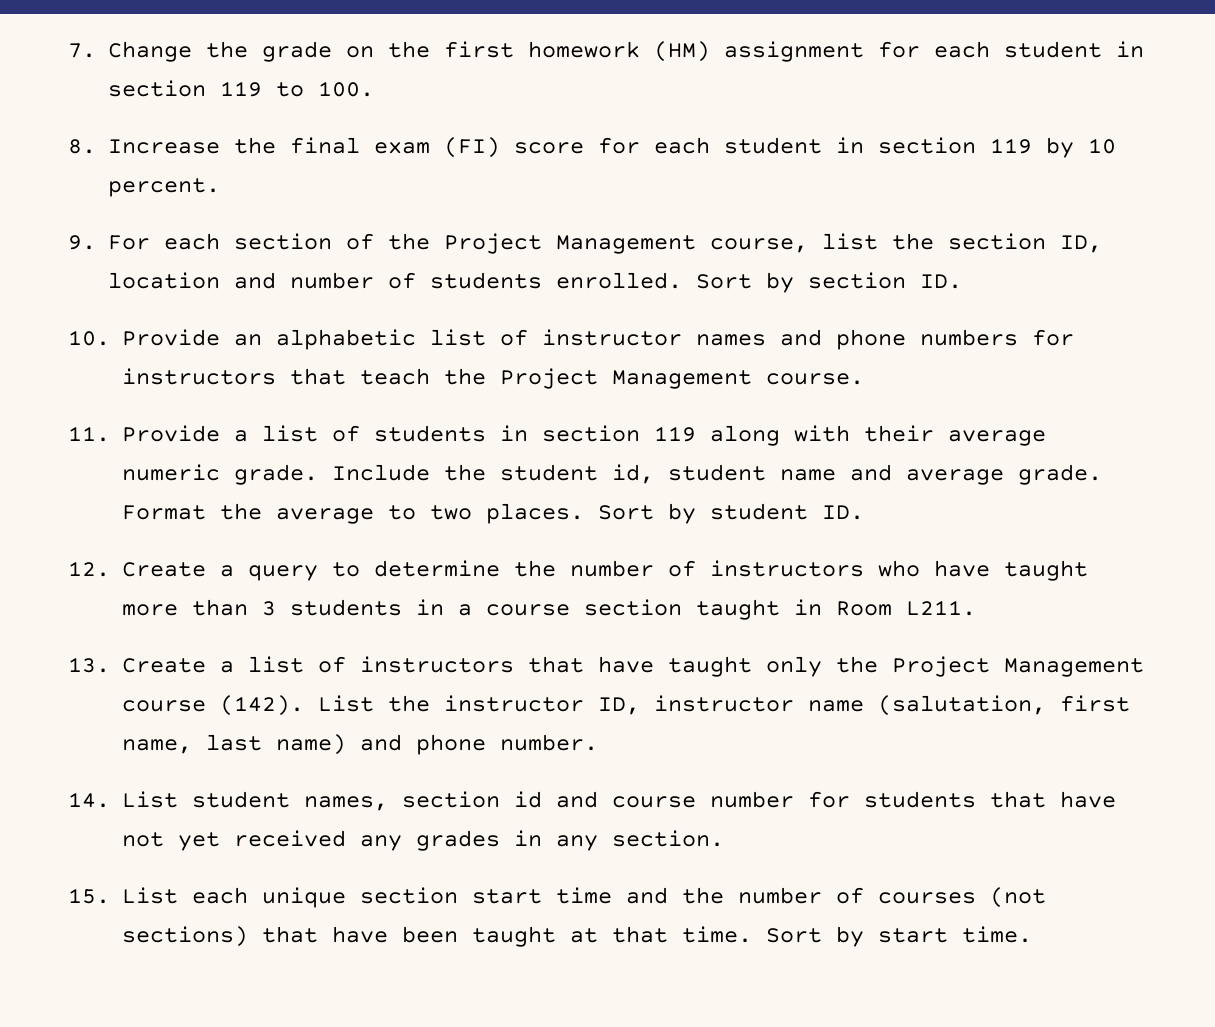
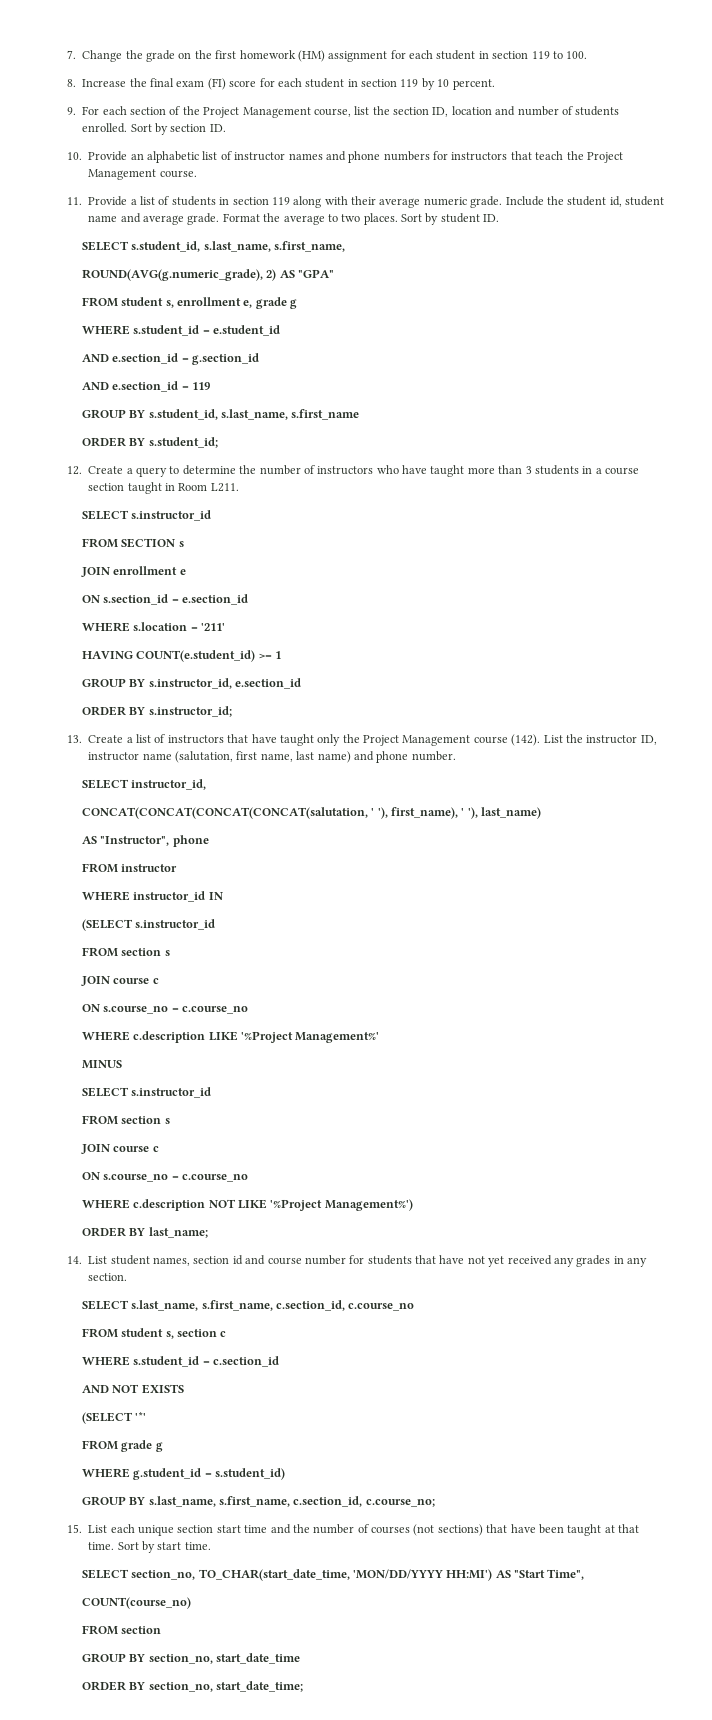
+ SELECT s.student_id, s.last_name, s.first_name,
+ ROUND(AVG(g.numeric_grade), 2) AS "GPA"
+ FROM student s, enrollment e, grade g
+ WHERE s.student_id = e.student_id
+ AND e.section_id = g.section_id
+ AND e.section_id = 119
+ GROUP BY s.student_id, s.last_name, s.first_name
+ ORDER BY s.student_id;
  12. Create a query to determine the number of instructors who have taught more than 3 students in a course section taught in Room L211.
+ SELECT s.instructor_id
+ FROM SECTION s
+ JOIN enrollment e
+ ON s.section_id = e.section_id
+ WHERE s.location = '211'
+ HAVING COUNT(e.student_id) >= 1
+ GROUP BY s.instructor_id, e.section_id
+ ORDER BY s.instructor_id;
+ SELECT instructor_id,
+ CONCAT(CONCAT(CONCAT(CONCAT(salutation, ' '), first_name), ' '), last_name)
+ AS "Instructor", phone
+ FROM instructor
+ WHERE instructor_id IN
+ (SELECT s.instructor_id
+ FROM section s
+ JOIN course c
+ ON s.course_no = c.course_no
+ WHERE c.description LIKE '%Project Management%'
+ MINUS
+ SELECT s.instructor_id
+ FROM section s
+ JOIN course c
+ ON s.course_no = c.course_no
+ WHERE c.description NOT LIKE '%Project Management%')
+ ORDER BY last_name;
+ SELECT s.last_name, s.first_name, c.section_id, c.course_no
+ FROM student s, section c
+ WHERE s.student_id = c.section_id
+ AND NOT EXISTS
+ (SELECT '*'
+ FROM grade g
+ WHERE g.student_id = s.student_id)
+ GROUP BY s.last_name, s.first_name, c.section_id, c.course_no;
+ SELECT section_no, TO_CHAR(start_date_time, 'MON/DD/YYYY HH:MI') AS "Start Time",
+ COUNT(course_no)
+ FROM section
+ GROUP BY section_no, start_date_time
+ ORDER BY section_no, start_date_time;

